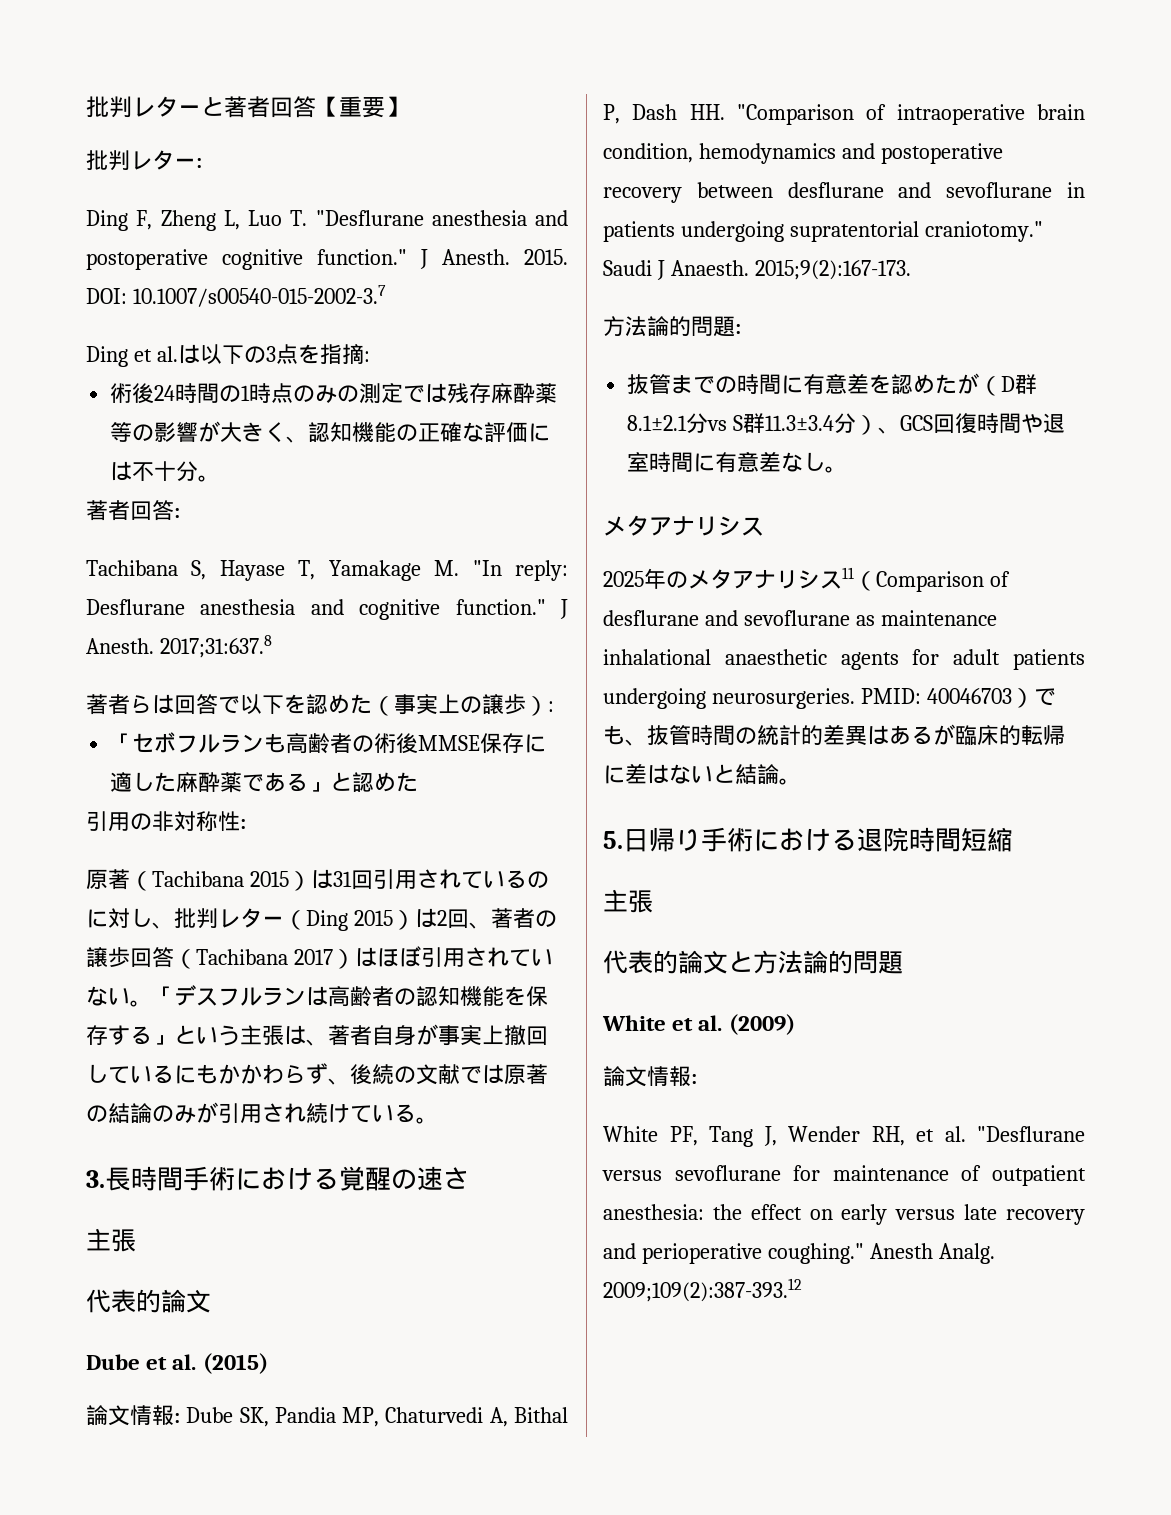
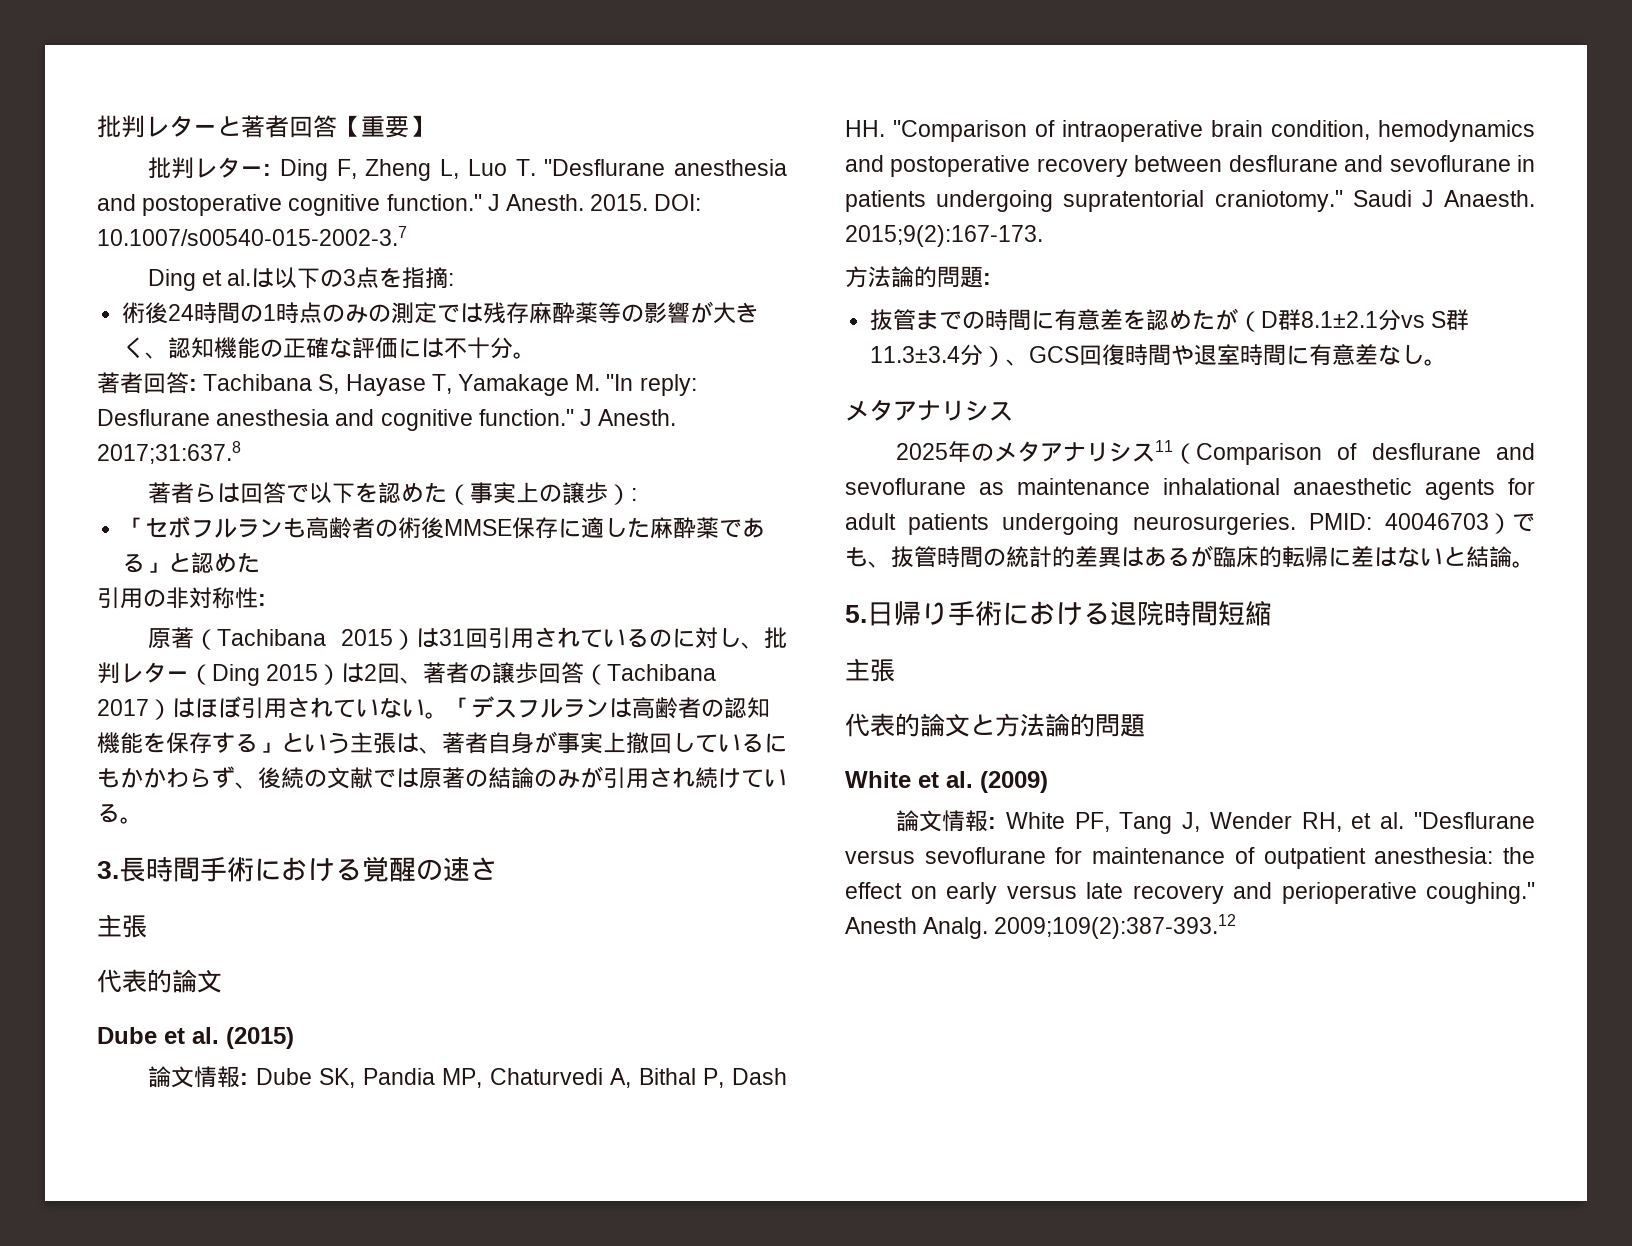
- 批判レター:
- Ding F, Zheng L, Luo T. "Desflurane anesthesia and postoperative cognitive function."
+ 批判レター: Ding F, Zheng L, Luo T. "Desflurane anesthesia and postoperative cognitive function."
- 著者回答:
- Tachibana S, Hayase T, Yamakage M. "In reply: Desflurane anesthesia and cognitive function."
+ 著者回答: Tachibana S, Hayase T, Yamakage M. "In reply: Desflurane anesthesia and cognitive function."
  White et al. (2009)
- 論文情報:
- White PF, Tang J, Wender RH, et al. "Desflurane versus sevoflurane for maintenance of outpatient anesthesia: the effect on early versus late recovery and perioperative coughing."
+ 論文情報: White PF, Tang J, Wender RH, et al. "Desflurane versus sevoflurane for maintenance of outpatient anesthesia: the effect on early versus late recovery and perioperative coughing."

